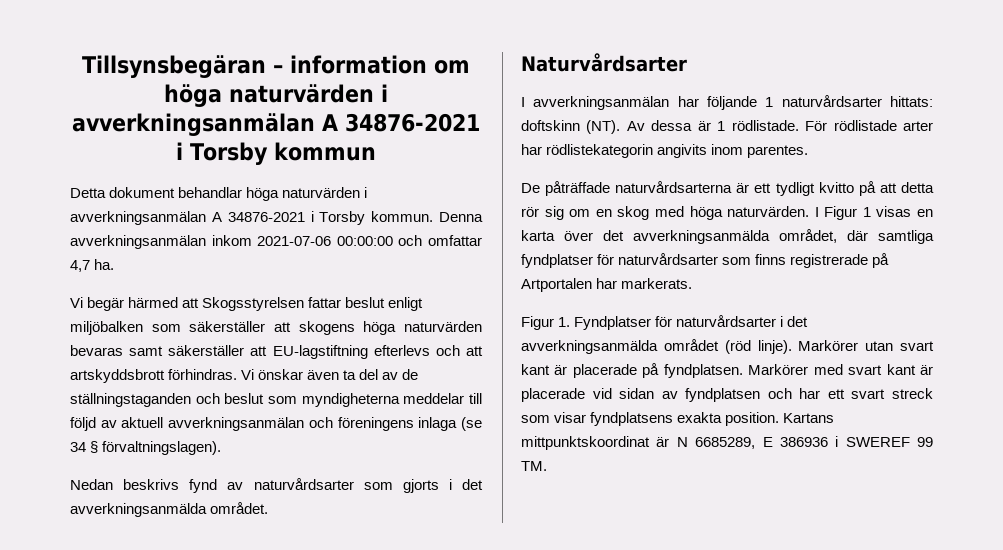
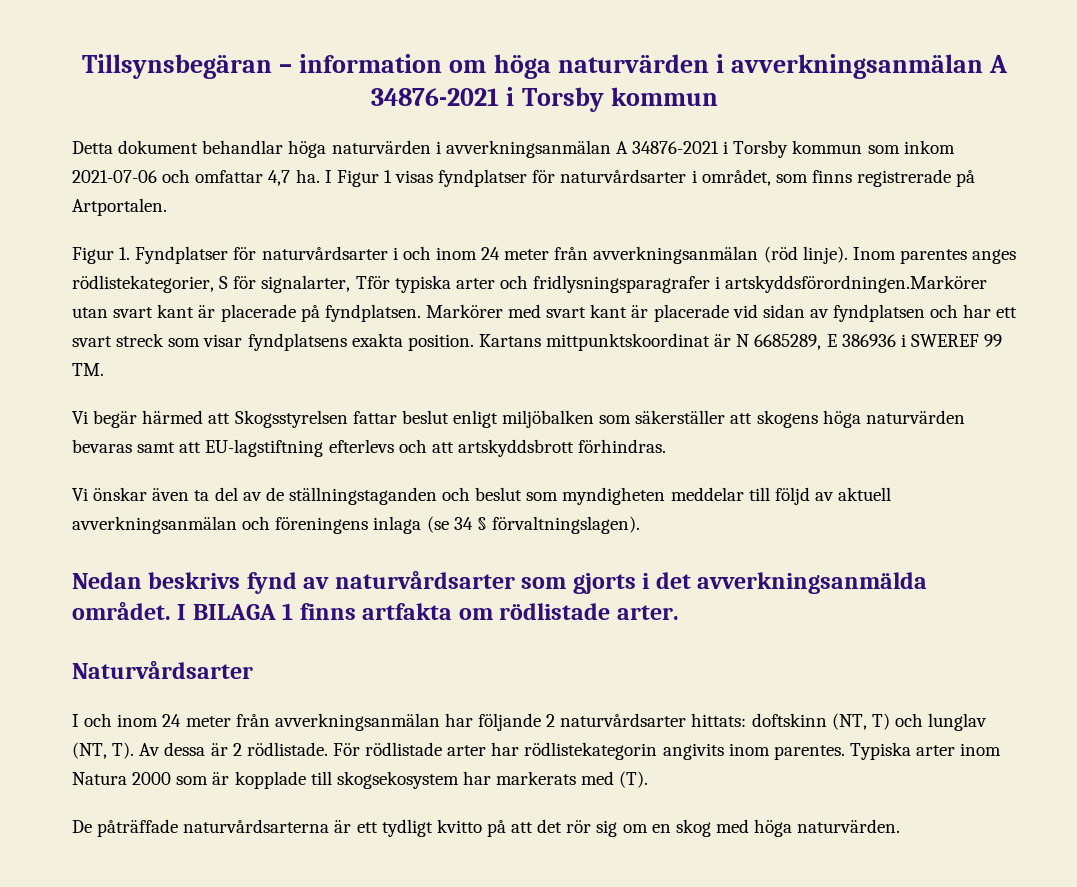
- Detta dokument behandlar höga naturvärden i avverkningsanmälan A 34876-2021 i Torsby kommun. Denna avverkningsanmälan inkom 2021-07-06 00:00:00 och omfattar 4,7 ha.
- Vi begär härmed att Skogsstyrelsen fattar beslut enligt miljöbalken som säkerställer att skogens höga naturvärden bevaras samt säkerställer att EU-lagstiftning efterlevs och att artskyddsbrott förhindras. Vi önskar även ta del av de ställningstaganden och beslut som myndigheterna meddelar till följd av aktuell avverkningsanmälan och föreningens inlaga (se 34 § förvaltningslagen).
- Nedan beskrivs fynd av naturvårdsarter som gjorts i det avverkningsanmälda området.
- Naturvårdsarter
- I avverkningsanmälan har följande 1 naturvårdsarter hittats: doftskinn (NT). Av dessa är 1 rödlistade. För rödlistade arter har rödlistekategorin angivits inom parentes.
- De påträffade naturvårdsarterna är ett tydligt kvitto på att detta rör sig om en skog med höga naturvärden. I Figur 1 visas en karta över det avverkningsanmälda området, där samtliga fyndplatser för naturvårdsarter som finns registrerade på Artportalen har markerats.
+ Detta dokument behandlar höga naturvärden i avverkningsanmälan A 34876-2021 i Torsby kommun som inkom 2021-07-06 och omfattar 4,7 ha. I Figur 1 visas fyndplatser för naturvårdsarter i området, som finns registrerade på Artportalen.
- Figur 1. Fyndplatser för naturvårdsarter i det avverkningsanmälda området (röd linje). Markörer utan svart kant är placerade på fyndplatsen.
+ Figur 1. Fyndplatser för naturvårdsarter i och inom 24 meter från avverkningsanmälan (röd linje). Inom parentes anges rödlistekategorier, S för signalarter, Tför typiska arter och fridlysningsparagrafer i artskyddsförordningen.Markörer utan svart kant är placerade på fyndplatsen.
+ Vi begär härmed att Skogsstyrelsen fattar beslut enligt miljöbalken som säkerställer att skogens höga naturvärden bevaras samt att EU-lagstiftning efterlevs och att artskyddsbrott förhindras.
+ Vi önskar även ta del av de ställningstaganden och beslut som myndigheten meddelar till följd av aktuell avverkningsanmälan och föreningens inlaga (se 34 § förvaltningslagen).
+ Nedan beskrivs fynd av naturvårdsarter som gjorts i det avverkningsanmälda området. I BILAGA 1 finns artfakta om rödlistade arter.
+ Naturvårdsarter
+ I och inom 24 meter från avverkningsanmälan har följande 2 naturvårdsarter hittats: doftskinn (NT, T) och lunglav (NT, T). Av dessa är 2 rödlistade. För rödlistade arter har rödlistekategorin angivits inom parentes. Typiska arter inom Natura 2000 som är kopplade till skogsekosystem har markerats med (T).
+ De påträffade naturvårdsarterna är ett tydligt kvitto på att det rör sig om en skog med höga naturvärden.

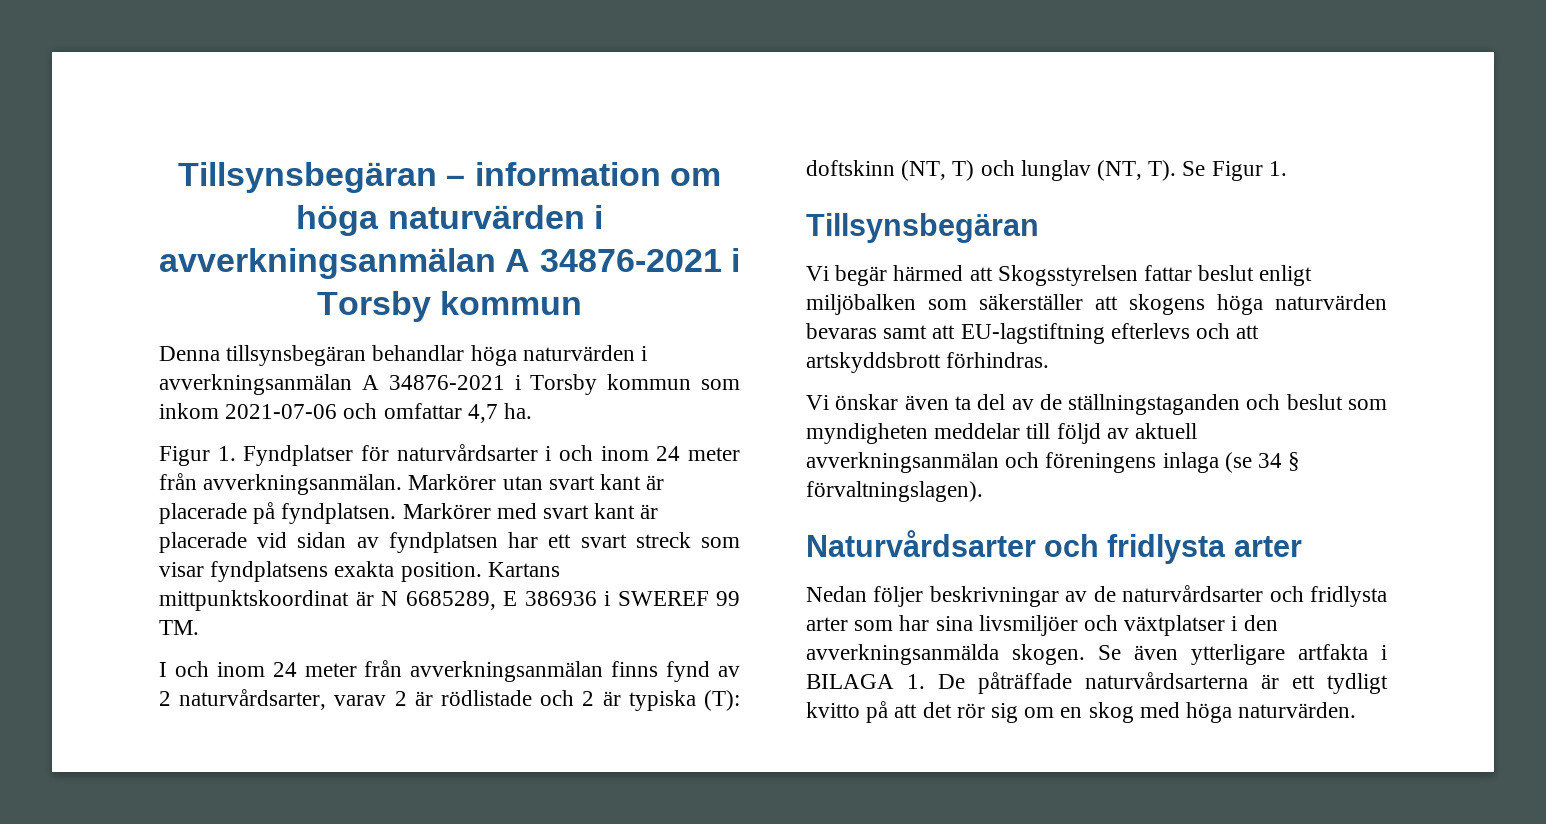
- Detta dokument behandlar höga naturvärden i avverkningsanmälan A 34876-2021 i Torsby kommun som inkom 2021-07-06 och omfattar 4,7 ha. I Figur 1 visas fyndplatser för naturvårdsarter i området, som finns registrerade på Artportalen.
+ Denna tillsynsbegäran behandlar höga naturvärden i avverkningsanmälan A 34876-2021 i Torsby kommun som inkom 2021-07-06 och omfattar 4,7 ha.
- Figur 1. Fyndplatser för naturvårdsarter i och inom 24 meter från avverkningsanmälan (röd linje). Inom parentes anges rödlistekategorier, S för signalarter, Tför typiska arter och fridlysningsparagrafer i artskyddsförordningen.Markörer utan svart kant är placerade på fyndplatsen.
+ Figur 1. Fyndplatser för naturvårdsarter i och inom 24 meter från avverkningsanmälan. Markörer utan svart kant är placerade på fyndplatsen.
- Markörer med svart kant är placerade vid sidan av fyndplatsen och har ett svart streck som visar fyndplatsens exakta position.
+ Markörer med svart kant är placerade vid sidan av fyndplatsen har ett svart streck som visar fyndplatsens exakta position.
+ I och inom 24 meter från avverkningsanmälan finns fynd av 2 naturvårdsarter, varav 2 är rödlistade och 2 är typiska (T): doftskinn (NT, T) och lunglav (NT, T). Se Figur 1.
+ Tillsynsbegäran
- Nedan beskrivs fynd av naturvårdsarter som gjorts i det avverkningsanmälda området. I BILAGA 1 finns artfakta om rödlistade arter.
- Naturvårdsarter
- I och inom 24 meter från avverkningsanmälan har följande 2 naturvårdsarter hittats: doftskinn (NT, T) och lunglav (NT, T). Av dessa är 2 rödlistade. För rödlistade arter har rödlistekategorin angivits inom parentes. Typiska arter inom Natura 2000 som är kopplade till skogsekosystem har markerats med (T).
- De påträffade naturvårdsarterna är ett tydligt kvitto på att det rör sig om en skog med höga naturvärden.
+ Naturvårdsarter och fridlysta arter
+ Nedan följer beskrivningar av de naturvårdsarter och fridlysta arter som har sina livsmiljöer och växtplatser i den avverkningsanmälda skogen. Se även ytterligare artfakta i BILAGA 1. De påträffade naturvårdsarterna är ett tydligt kvitto på att det rör sig om en skog med höga naturvärden.

